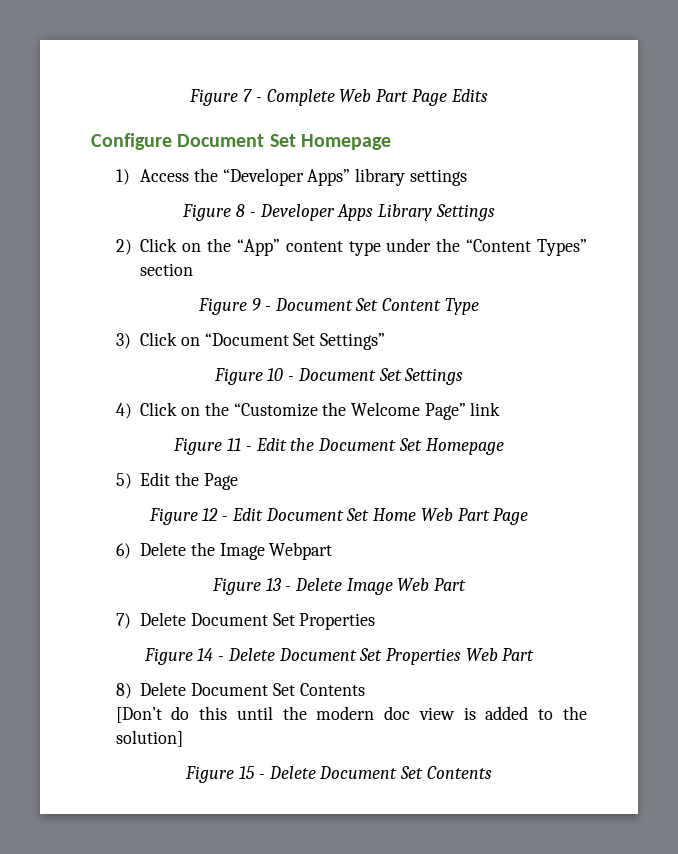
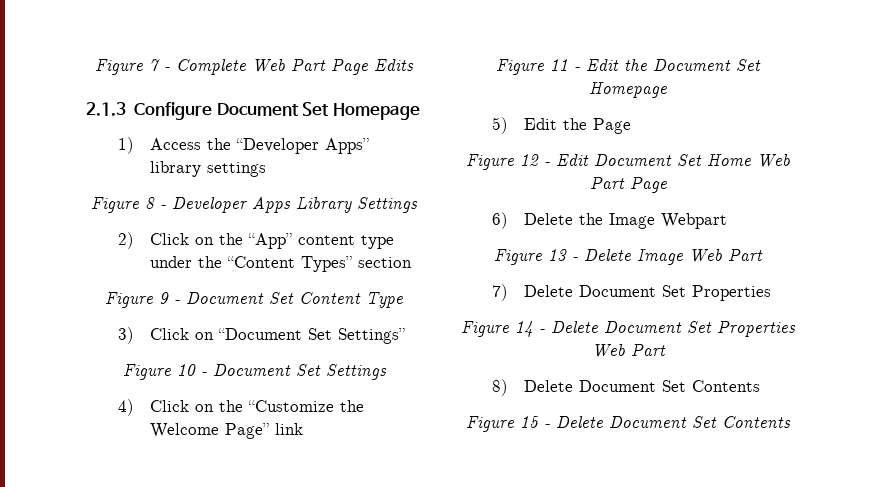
- Configure Document Set Homepage
+ 2.1.3 Configure Document Set Homepage
- [Don’t do this until the modern doc view is added to the solution]

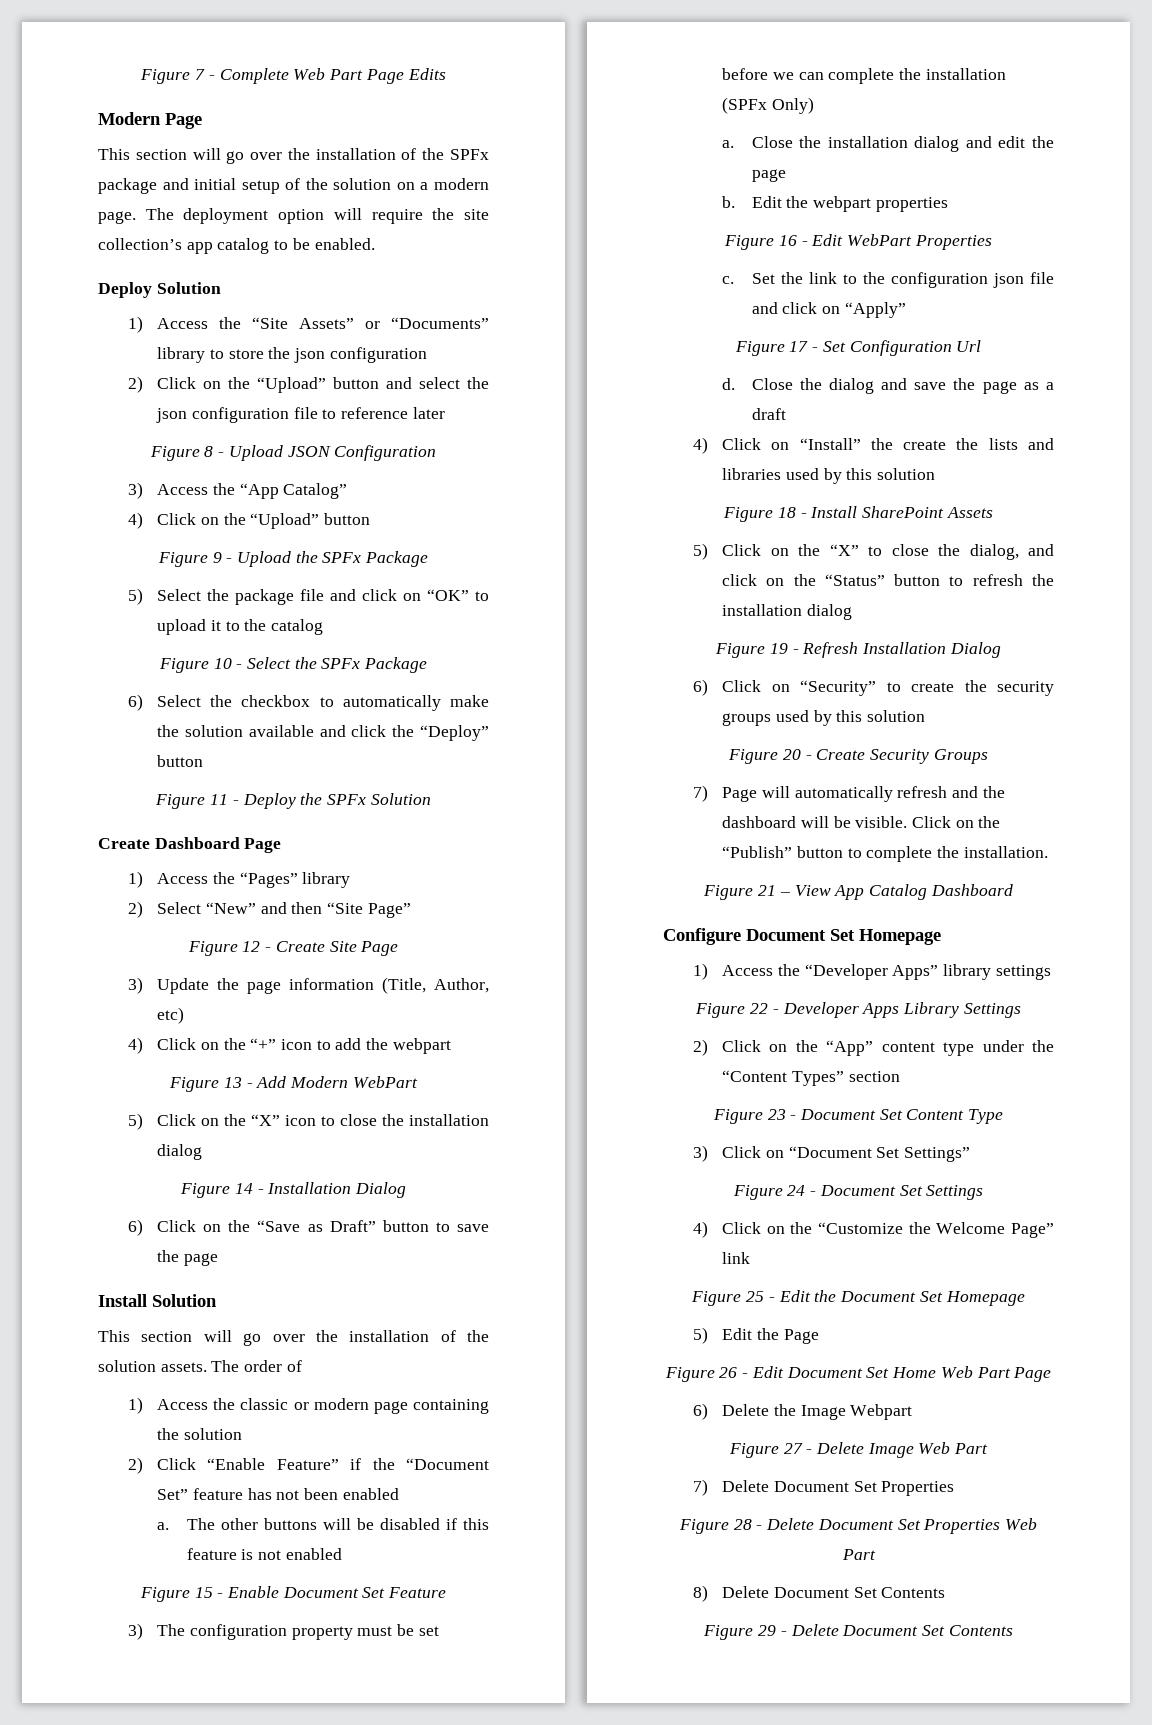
- 2.1.3 Configure Document Set Homepage
+ Modern Page
+ This section will go over the installation of the SPFx package and initial setup of the solution on a modern page. The deployment option will require the site collection’s app catalog to be enabled.
+ Deploy Solution
+ 1) Access the “Site Assets” or “Documents” library to store the json configuration
+ 2) Click on the “Upload” button and select the json configuration file to reference later
+ Figure 8 - Upload JSON Configuration
+ 3) Access the “App Catalog”
+ 4) Click on the “Upload” button
+ Figure 9 - Upload the SPFx Package
+ 5) Select the package file and click on “OK” to upload it to the catalog
+ Figure 10 - Select the SPFx Package
+ 6) Select the checkbox to automatically make the solution available and click the “Deploy” button
+ Figure 11 - Deploy the SPFx Solution
+ Create Dashboard Page
+ 1) Access the “Pages” library
+ 2) Select “New” and then “Site Page”
+ Figure 12 - Create Site Page
+ 3) Update the page information (Title, Author, etc)
+ 4) Click on the “+” icon to add the webpart
+ Figure 13 - Add Modern WebPart
+ 5) Click on the “X” icon to close the installation dialog
+ Figure 14 - Installation Dialog
+ 6) Click on the “Save as Draft” button to save the page
+ Install Solution
+ This section will go over the installation of the solution assets. The order of
+ 1) Access the classic or modern page containing the solution
+ 2) Click “Enable Feature” if the “Document Set” feature has not been enabled
+ a. The other buttons will be disabled if this feature is not enabled
+ Figure 15 - Enable Document Set Feature
+ 3) The configuration property must be set before we can complete the installation (SPFx Only)
+ a. Close the installation dialog and edit the page
+ b. Edit the webpart properties
+ Figure 16 - Edit WebPart Properties
+ c. Set the link to the configuration json file and click on “Apply”
+ Figure 17 - Set Configuration Url
+ d. Close the dialog and save the page as a draft
+ 4) Click on “Install” the create the lists and libraries used by this solution
+ Figure 18 - Install SharePoint Assets
+ 5) Click on the “X” to close the dialog, and click on the “Status” button to refresh the installation dialog
+ Figure 19 - Refresh Installation Dialog
+ 6) Click on “Security” to create the security groups used by this solution
+ Figure 20 - Create Security Groups
+ 7) Page will automatically refresh and the dashboard will be visible. Click on the “Publish” button to complete the installation.
+ Figure 21 – View App Catalog Dashboard
+ Configure Document Set Homepage
- Figure 8 - Developer Apps Library Settings
+ Figure 22 - Developer Apps Library Settings
- Figure 9 - Document Set Content Type
+ Figure 23 - Document Set Content Type
- Figure 10 - Document Set Settings
+ Figure 24 - Document Set Settings
- Figure 11 - Edit the Document Set Homepage
+ Figure 25 - Edit the Document Set Homepage
- Figure 12 - Edit Document Set Home Web Part Page
+ Figure 26 - Edit Document Set Home Web Part Page
- Figure 13 - Delete Image Web Part
+ Figure 27 - Delete Image Web Part
- Figure 14 - Delete Document Set Properties Web Part
+ Figure 28 - Delete Document Set Properties Web Part
- Figure 15 - Delete Document Set Contents
+ Figure 29 - Delete Document Set Contents

